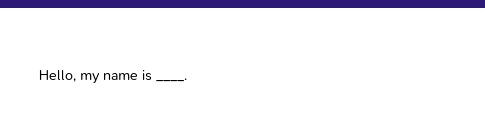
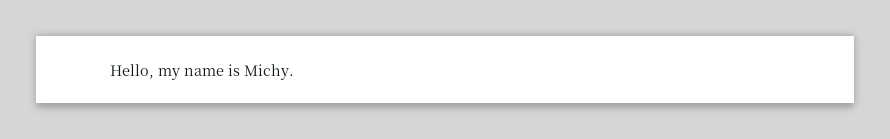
- Hello, my name is ____.
+ Hello, my name is Michy.

